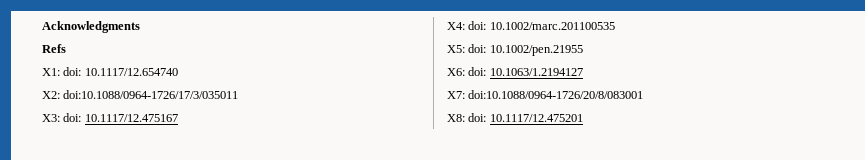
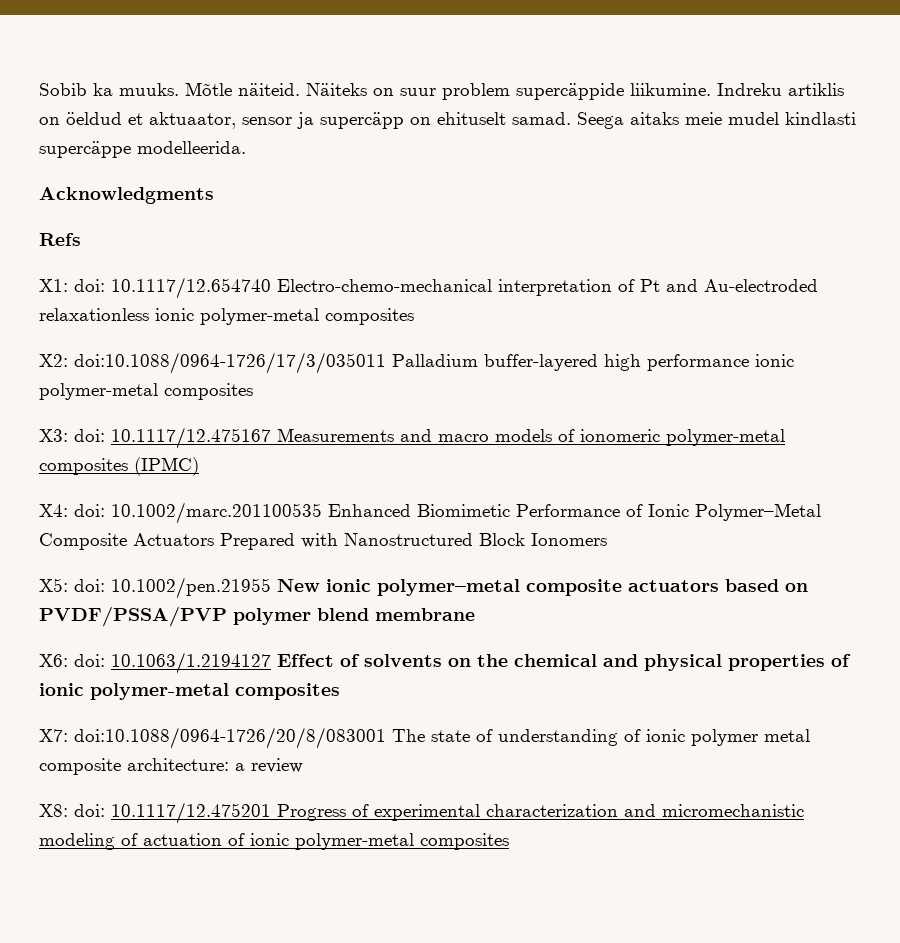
+ Sobib ka muuks. Mõtle näiteid. Näiteks on suur problem supercäppide liikumine. Indreku artiklis on öeldud et aktuaator, sensor ja supercäpp on ehituselt samad. Seega aitaks meie mudel kindlasti supercäppe modelleerida.
- X1: doi: 10.1117/12.654740
- X2: doi:10.1088/0964-1726/17/3/035011
- X3: doi: 10.1117/12.475167
- X4: doi: 10.1002/marc.201100535
- X5: doi: 10.1002/pen.21955
- X6: doi: 10.1063/1.2194127
- X7: doi:10.1088/0964-1726/20/8/083001
- X8: doi: 10.1117/12.475201
+ X1: doi: 10.1117/12.654740 Electro-chemo-mechanical interpretation of Pt and Au-electroded relaxationless ionic polymer-metal composites
+ X2: doi:10.1088/0964-1726/17/3/035011 Palladium buffer-layered high performance ionic polymer-metal composites
+ X3: doi: 10.1117/12.475167 Measurements and macro models of ionomeric polymer-metal composites (IPMC)
+ X4: doi: 10.1002/marc.201100535 Enhanced Biomimetic Performance of Ionic Polymer–Metal Composite Actuators Prepared with Nanostructured Block Ionomers
+ X5: doi: 10.1002/pen.21955 New ionic polymer–metal composite actuators based on PVDF/PSSA/PVP polymer blend membrane
+ X6: doi: 10.1063/1.2194127 Effect of solvents on the chemical and physical properties of ionic polymer-metal composites
+ X7: doi:10.1088/0964-1726/20/8/083001 The state of understanding of ionic polymer metal composite architecture: a review
+ X8: doi: 10.1117/12.475201 Progress of experimental characterization and micromechanistic modeling of actuation of ionic polymer-metal composites

